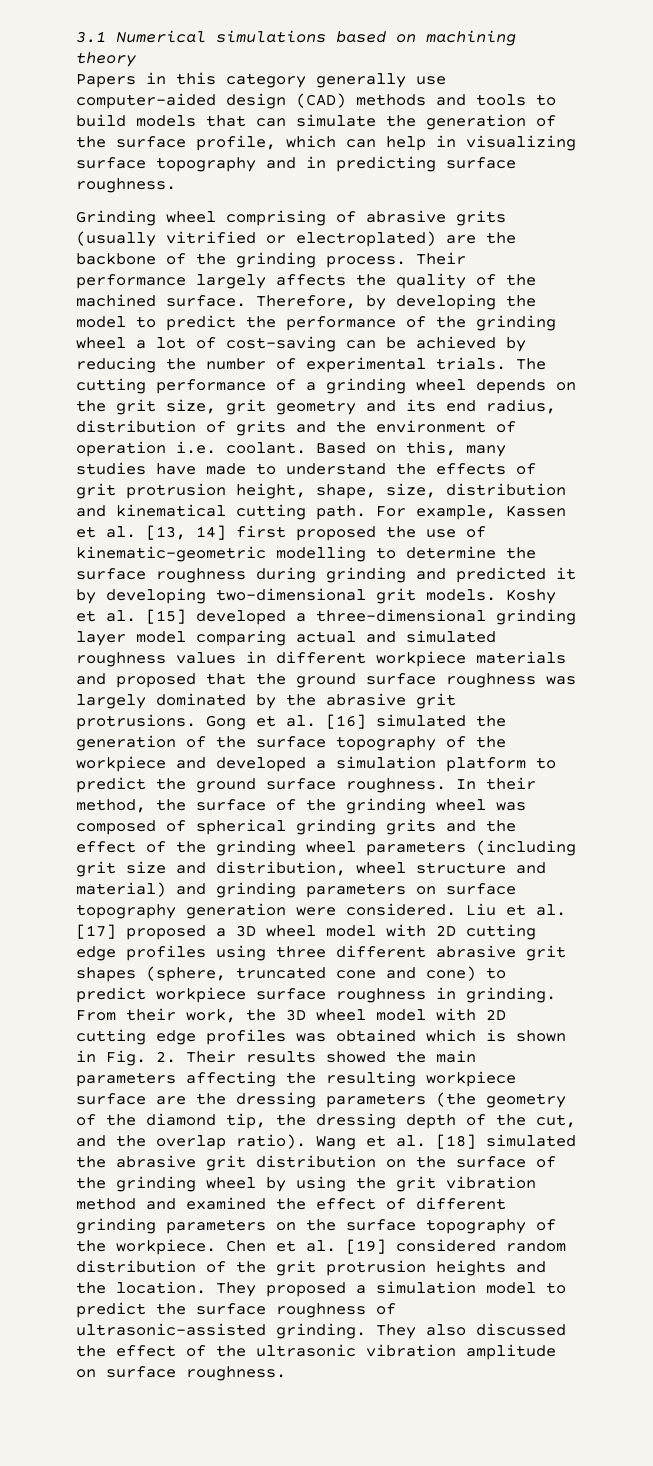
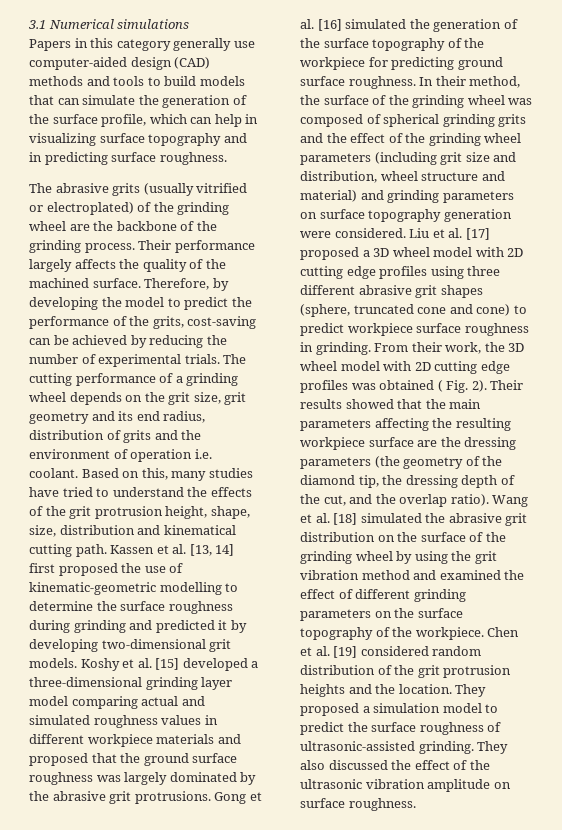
- 3.1 Numerical simulations based on machining theory
+ 3.1 Numerical simulations
- Grinding wheel comprising of abrasive grits (usually vitrified or electroplated) are the backbone of the grinding process.
+ The abrasive grits (usually vitrified or electroplated) of the grinding wheel are the backbone of the grinding process.
- Therefore, by developing the model to predict the performance of the grinding wheel a lot of cost-saving can be achieved by reducing the number of experimental trials.
+ Therefore, by developing the model to predict the performance of the grits, cost-saving can be achieved by reducing the number of experimental trials.
- Based on this, many studies have made to understand the effects of grit protrusion height, shape, size, distribution and kinematical cutting path.
+ Based on this, many studies have tried to understand the effects of the grit protrusion height, shape, size, distribution and kinematical cutting path.
- For example, Kassen et al. [13, 14] first proposed the use of kinematic-geometric modelling to determine the surface roughness during grinding and predicted it by developing two-dimensional grit models.
+ Kassen et al. [13, 14] first proposed the use of kinematic-geometric modelling to determine the surface roughness during grinding and predicted it by developing two-dimensional grit models.
- Gong et al. [16] simulated the generation of the surface topography of the workpiece and developed a simulation platform to predict the ground surface roughness.
+ Gong et al. [16] simulated the generation of the surface topography of the workpiece for predicting ground surface roughness.
- From their work, the 3D wheel model with 2D cutting edge profiles was obtained which is shown in Fig. 2. Their results showed the main parameters affecting the resulting workpiece surface are the dressing parameters (the geometry of the diamond tip, the dressing depth of the cut, and the overlap ratio).
+ From their work, the 3D wheel model with 2D cutting edge profiles was obtained ( Fig. 2). Their results showed that the main parameters affecting the resulting workpiece surface are the dressing parameters (the geometry of the diamond tip, the dressing depth of the cut, and the overlap ratio).

